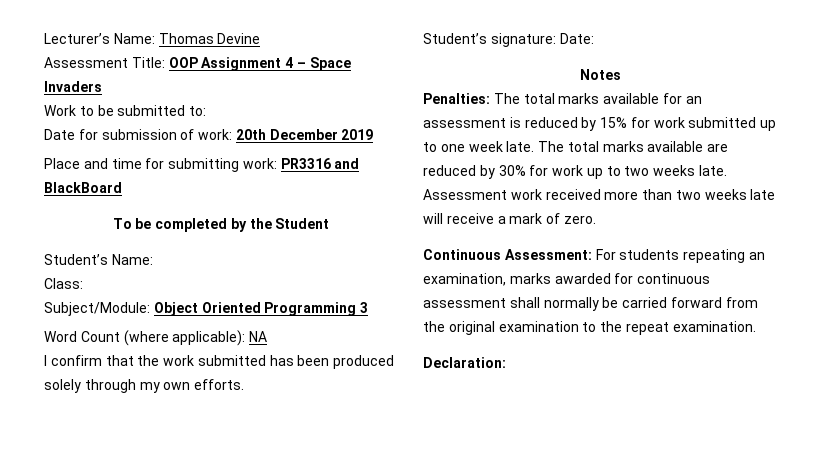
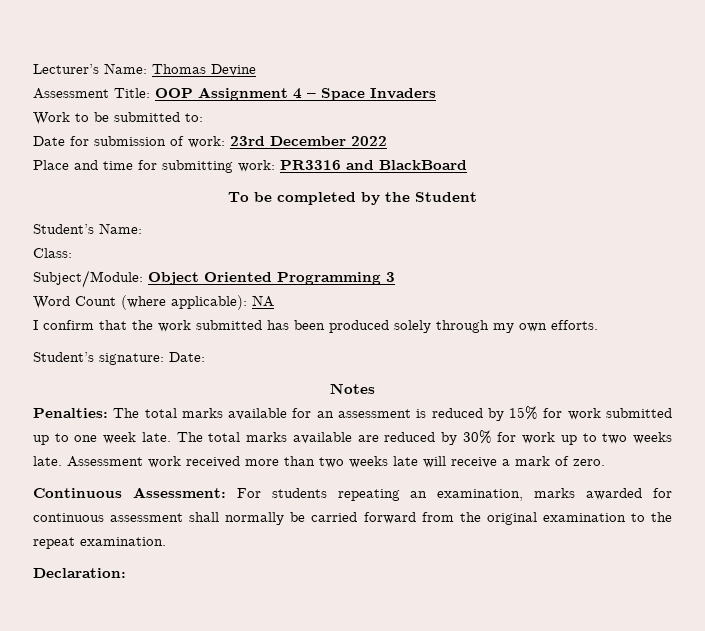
- Date for submission of work: 20th December 2019
+ Date for submission of work: 23rd December 2022

